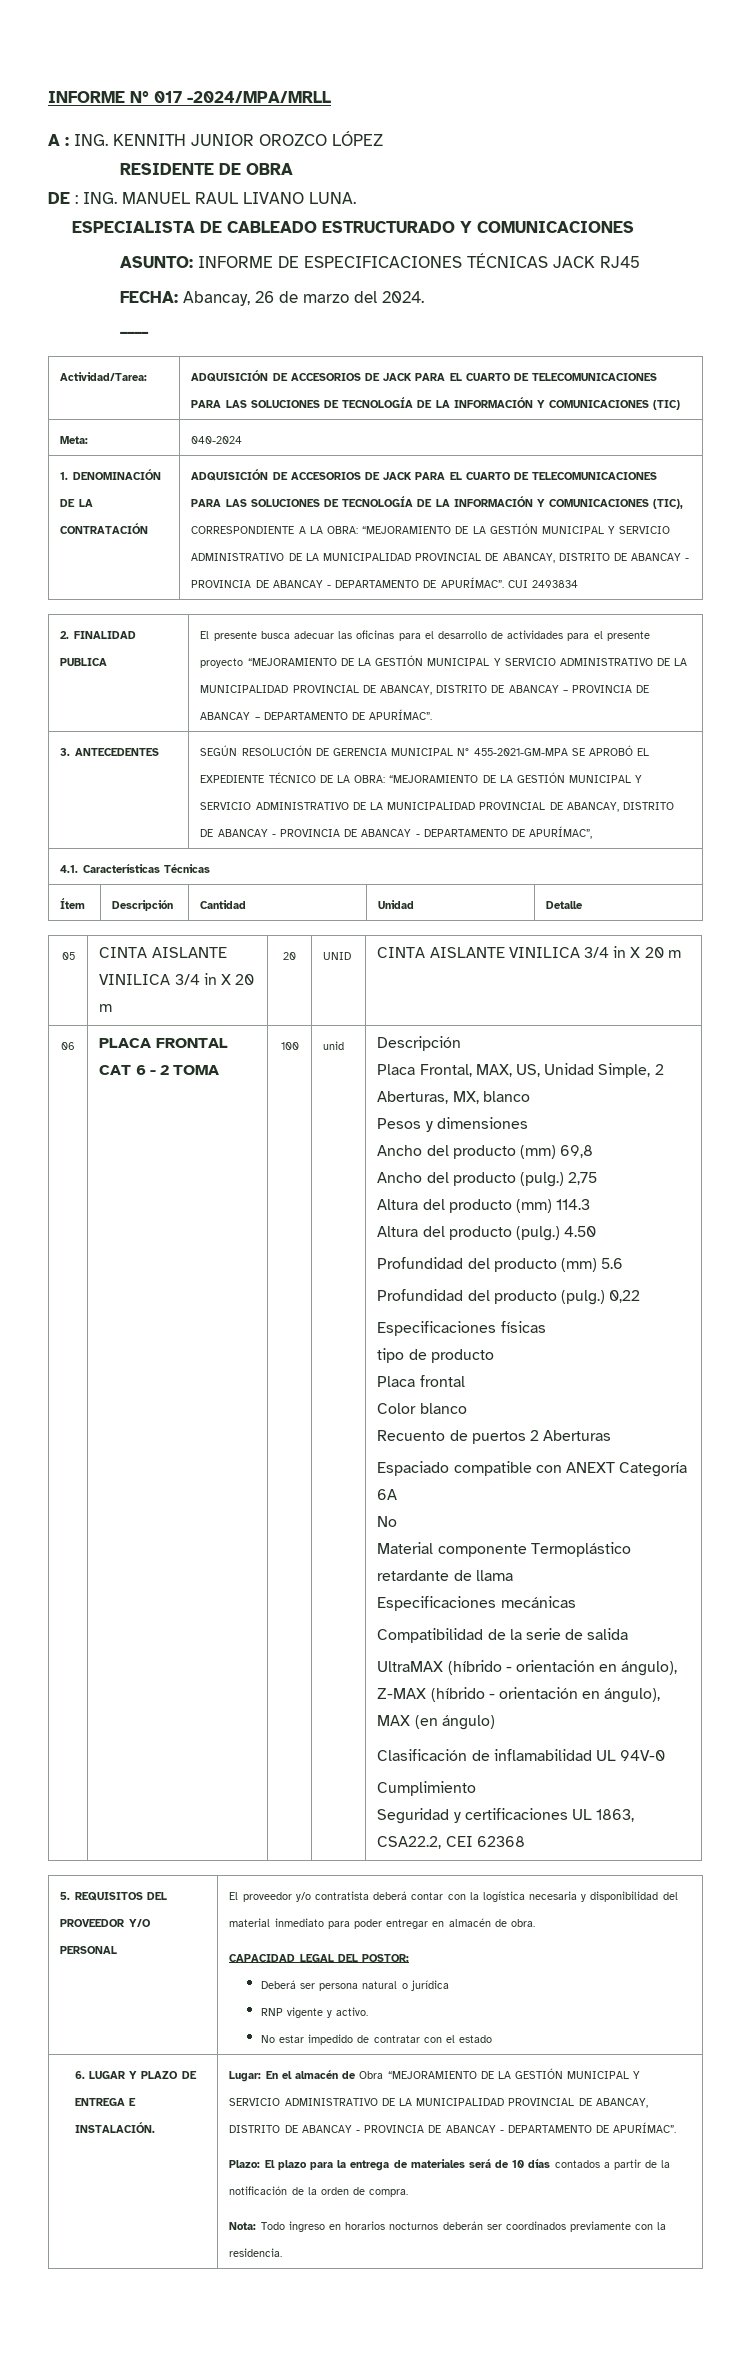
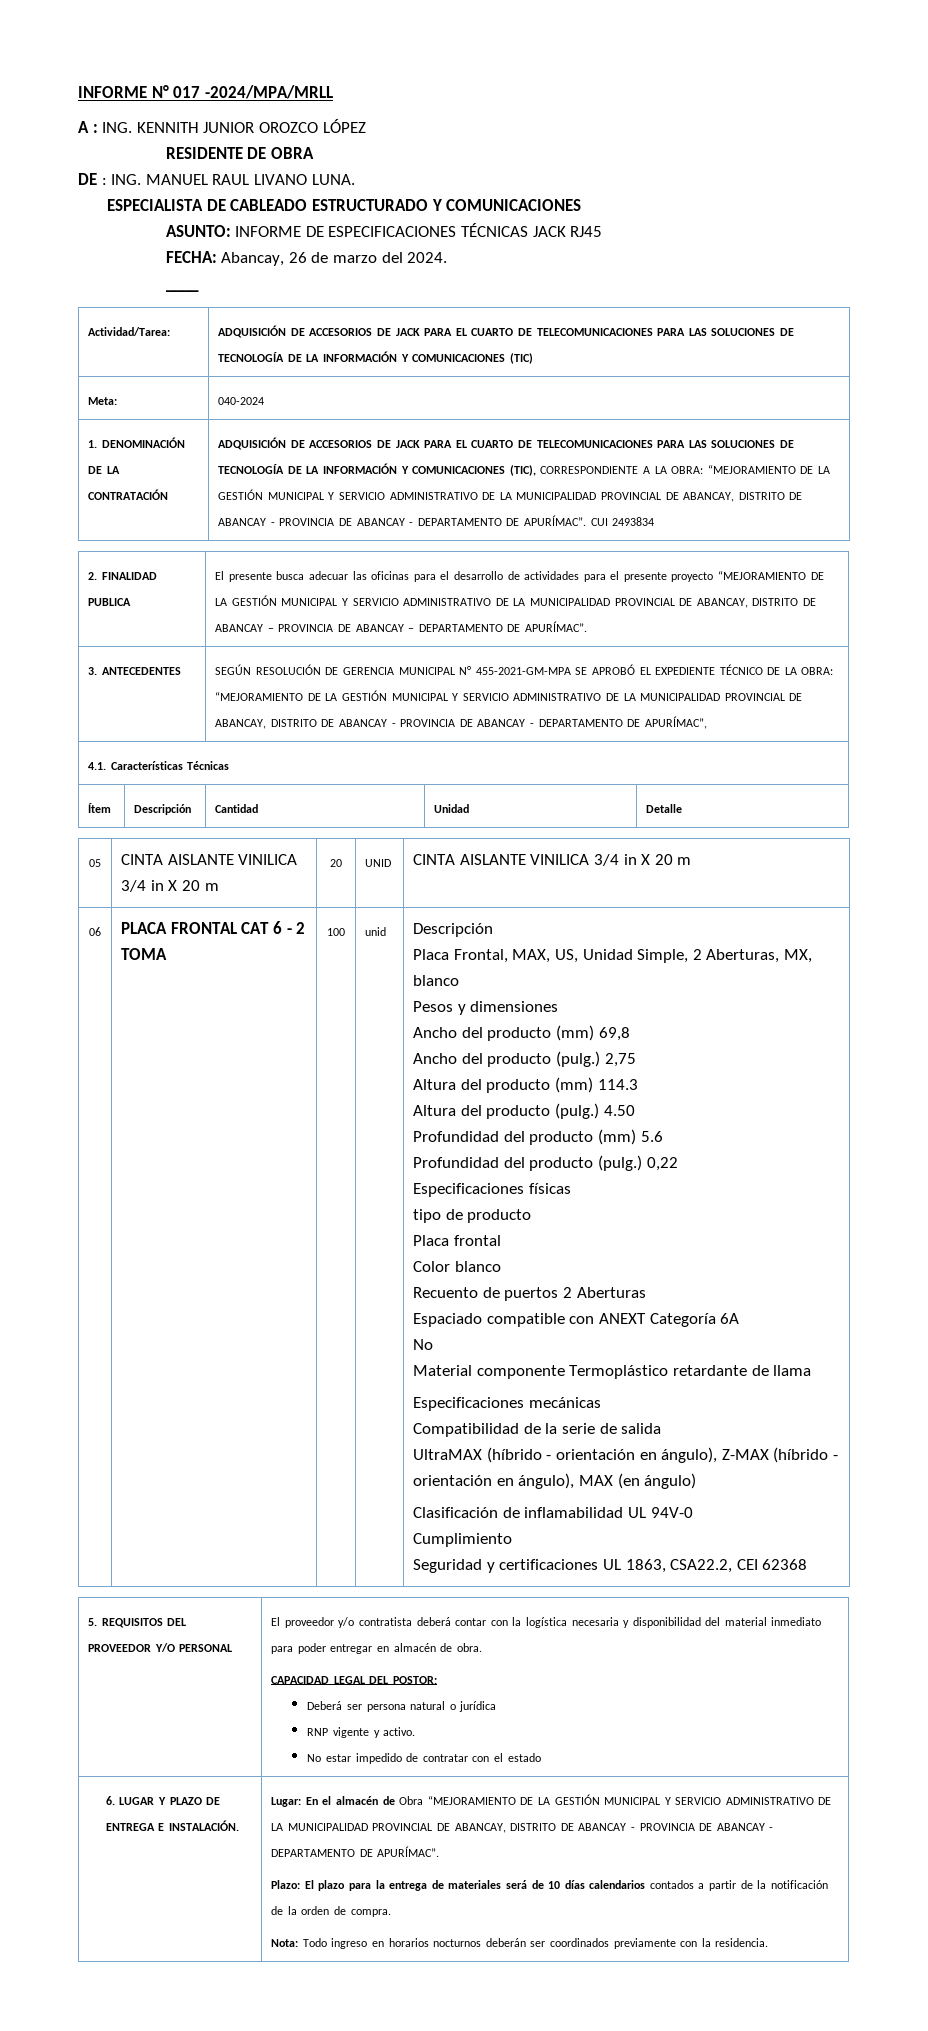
- Plazo: El plazo para la entrega de materiales será de 10 días contados a partir de la notificación de la orden de compra.
+ Plazo: El plazo para la entrega de materiales será de 10 días calendarios contados a partir de la notificación de la orden de compra.

